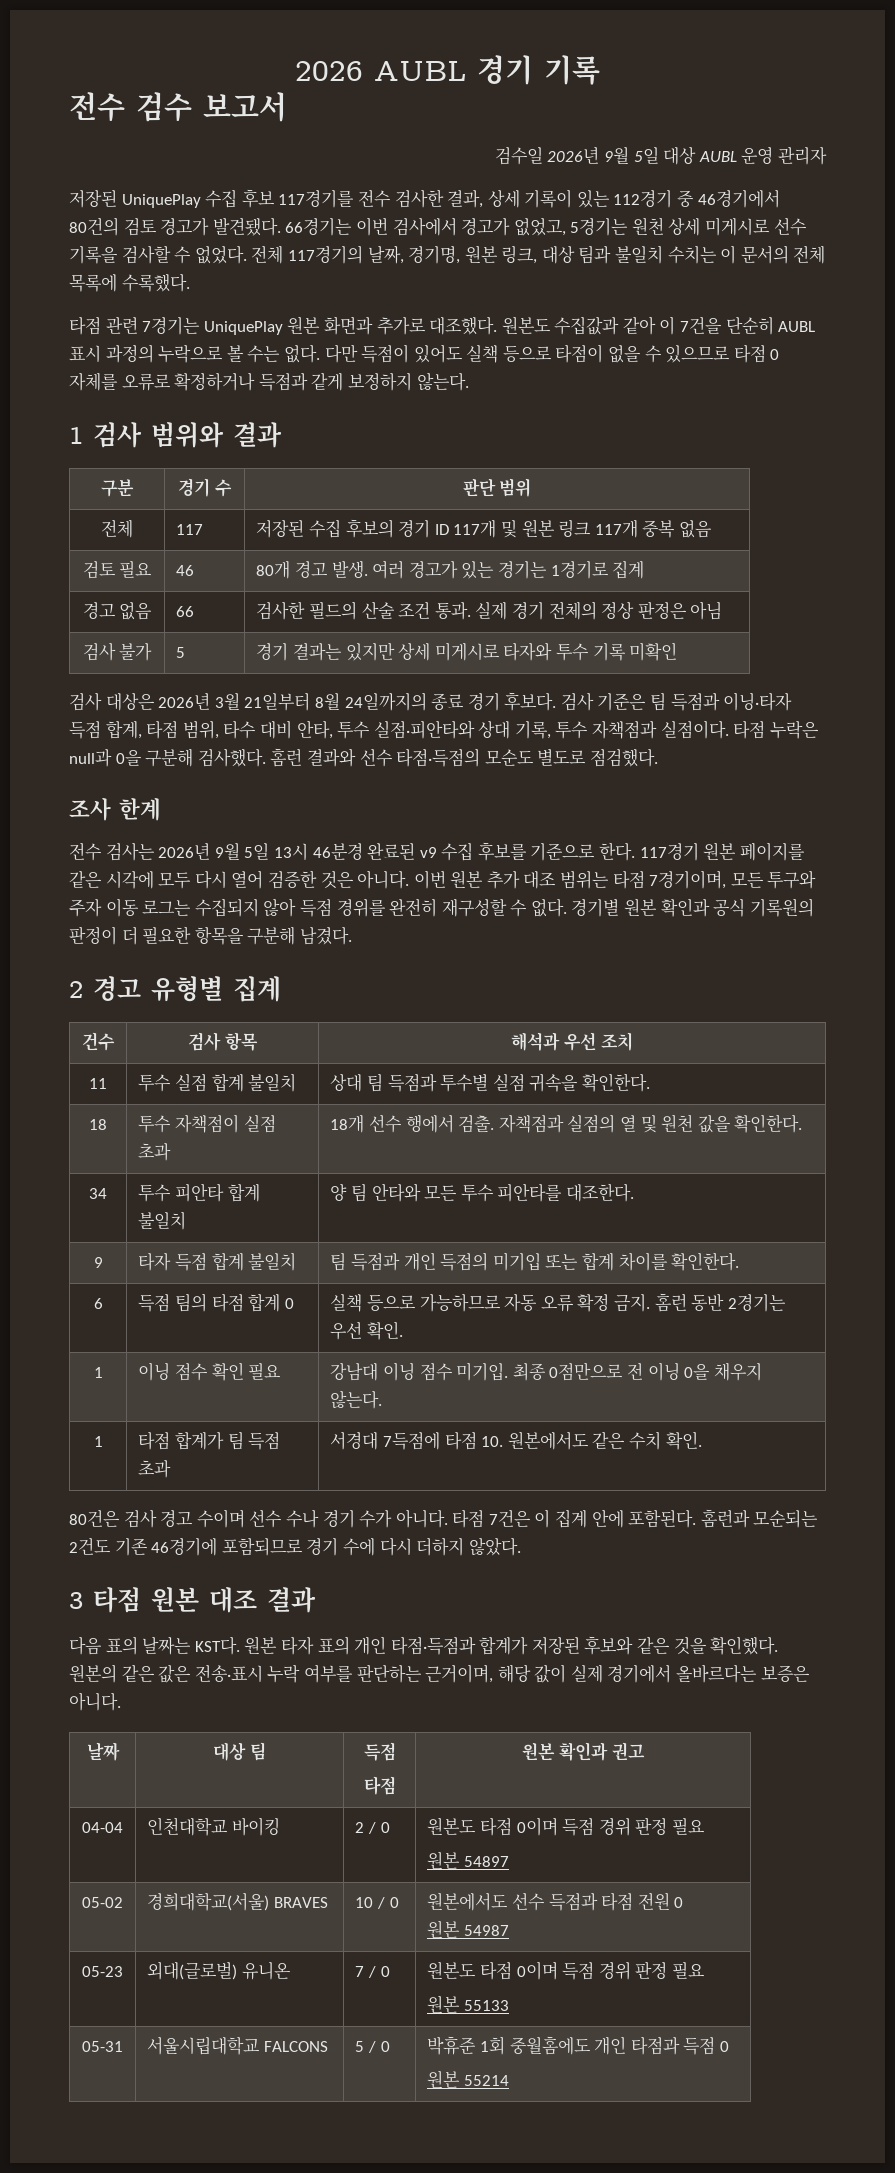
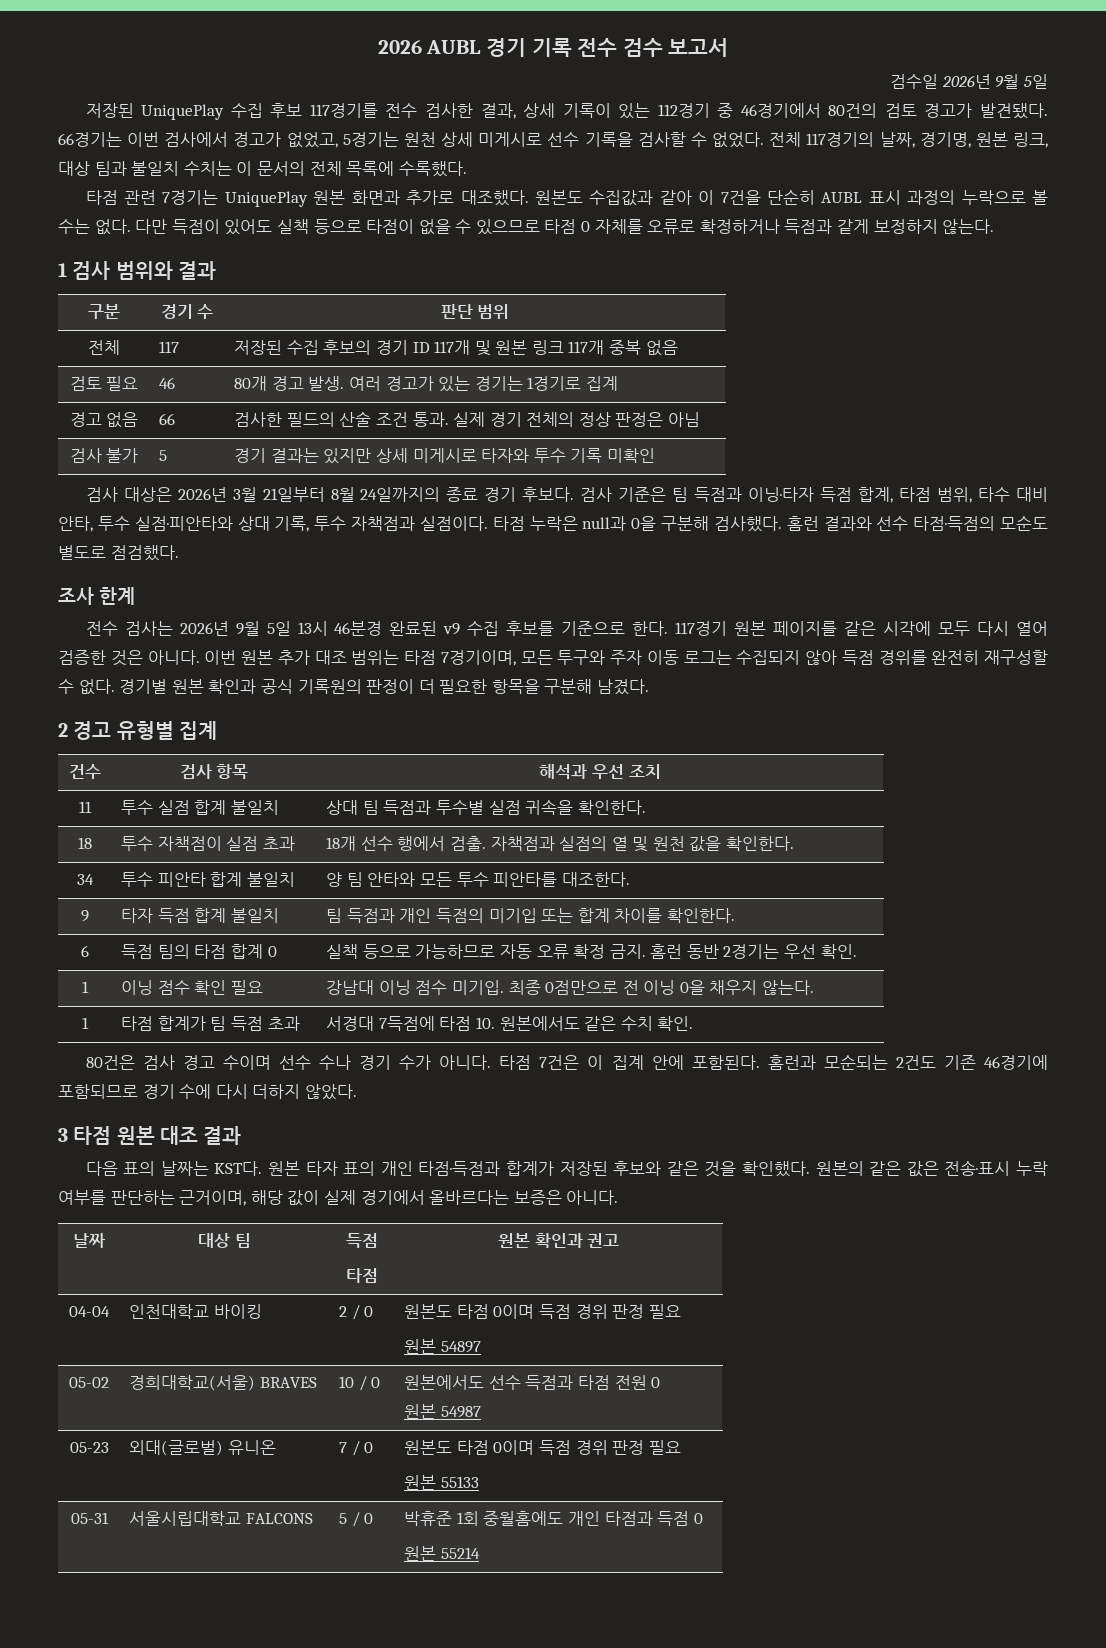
- 2026 AUBL 경기 기록
- 전수 검수 보고서
+ 2026 AUBL 경기 기록 전수 검수 보고서
- 검수일 2026년 9월 5일 대상 AUBL 운영 관리자
+ 검수일 2026년 9월 5일

